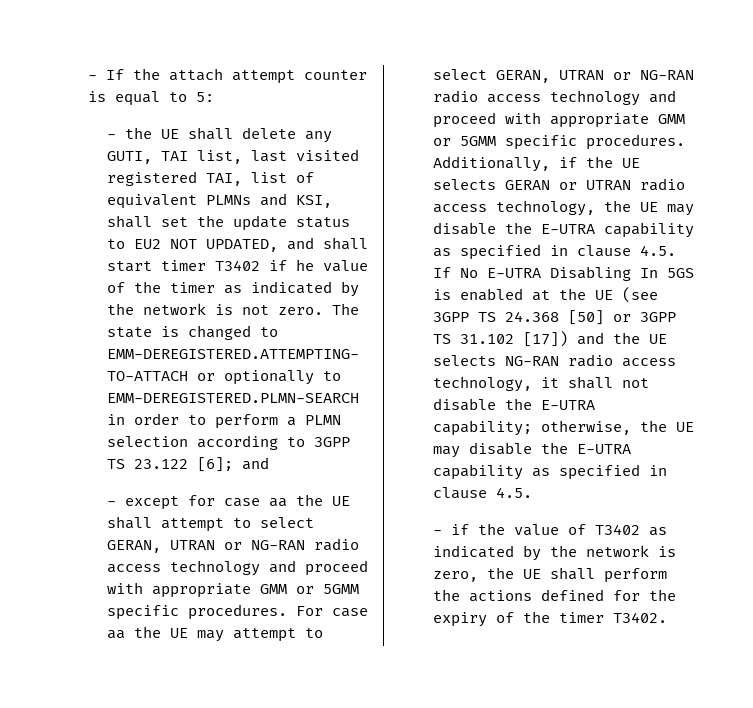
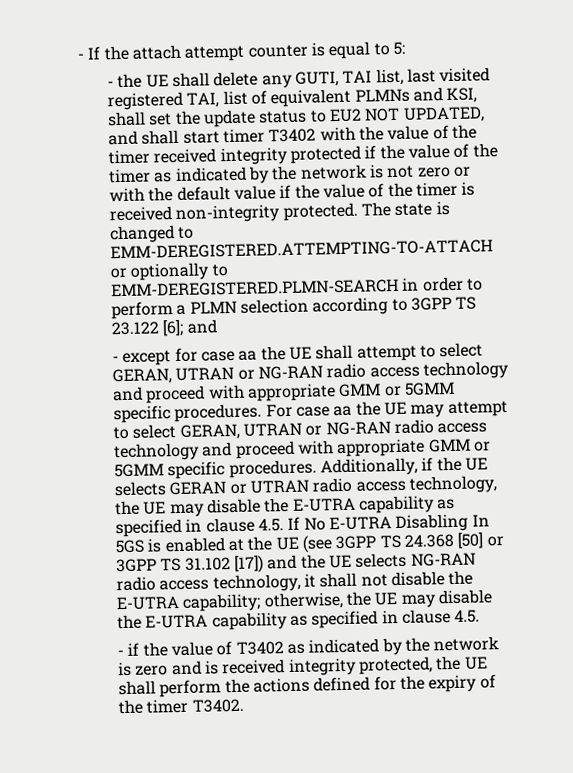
- - the UE shall delete any GUTI, TAI list, last visited registered TAI, list of equivalent PLMNs and KSI, shall set the update status to EU2 NOT UPDATED, and shall start timer T3402 if he value of the timer as indicated by the network is not zero.
+ - the UE shall delete any GUTI, TAI list, last visited registered TAI, list of equivalent PLMNs and KSI, shall set the update status to EU2 NOT UPDATED, and shall start timer T3402 with the value of the timer received integrity protected if the value of the timer as indicated by the network is not zero or with the default value if the value of the timer is received non-integrity protected.
- - if the value of T3402 as indicated by the network is zero, the UE shall perform the actions defined for the expiry of the timer T3402.
+ - if the value of T3402 as indicated by the network is zero and is received integrity protected, the UE shall perform the actions defined for the expiry of the timer T3402.

